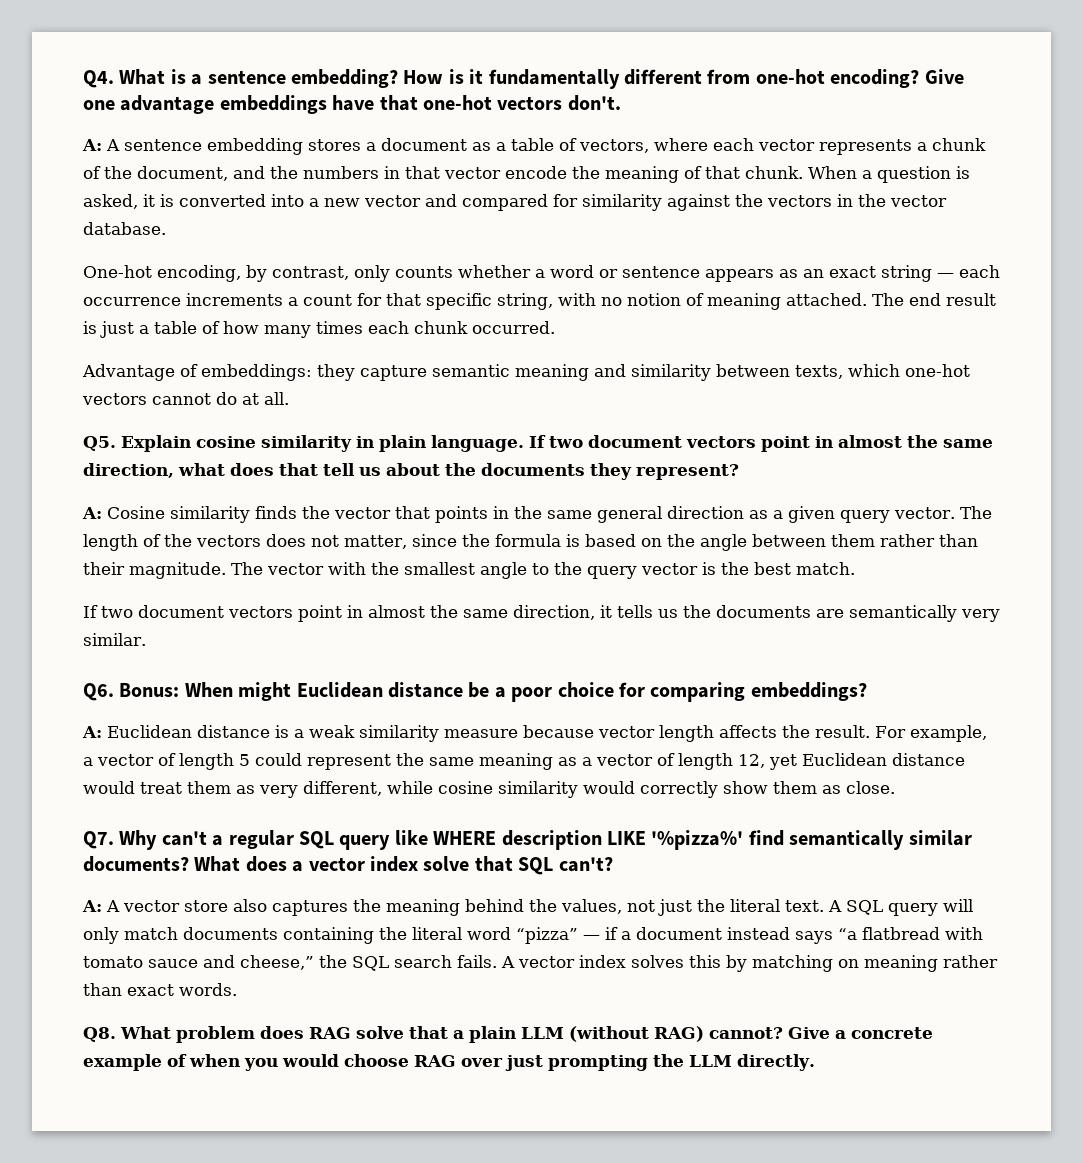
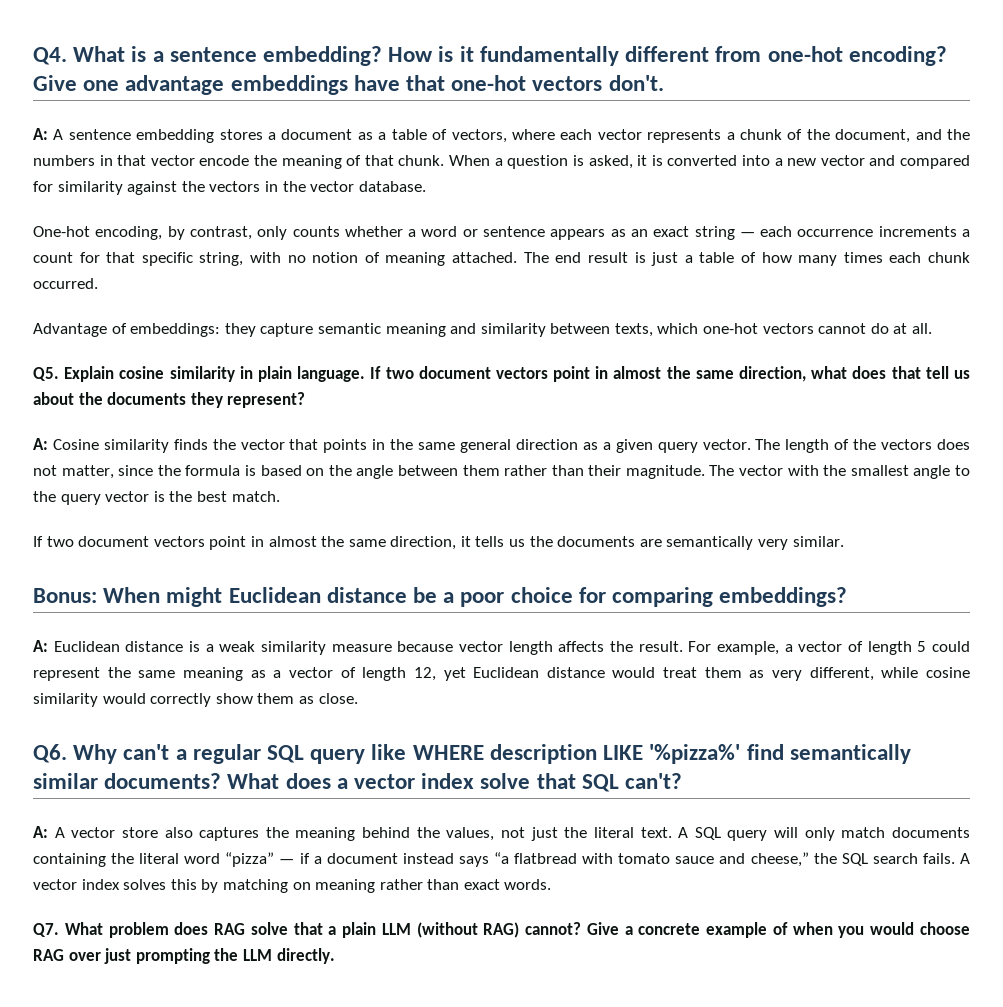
- Q6. Bonus: When might Euclidean distance be a poor choice for comparing embeddings?
+ Bonus: When might Euclidean distance be a poor choice for comparing embeddings?
- Q7. Why can't a regular SQL query like WHERE description LIKE '%pizza%' find semantically similar documents?
+ Q6. Why can't a regular SQL query like WHERE description LIKE '%pizza%' find semantically similar documents?
- Q8. What problem does RAG solve that a plain LLM (without RAG) cannot?
+ Q7. What problem does RAG solve that a plain LLM (without RAG) cannot?

